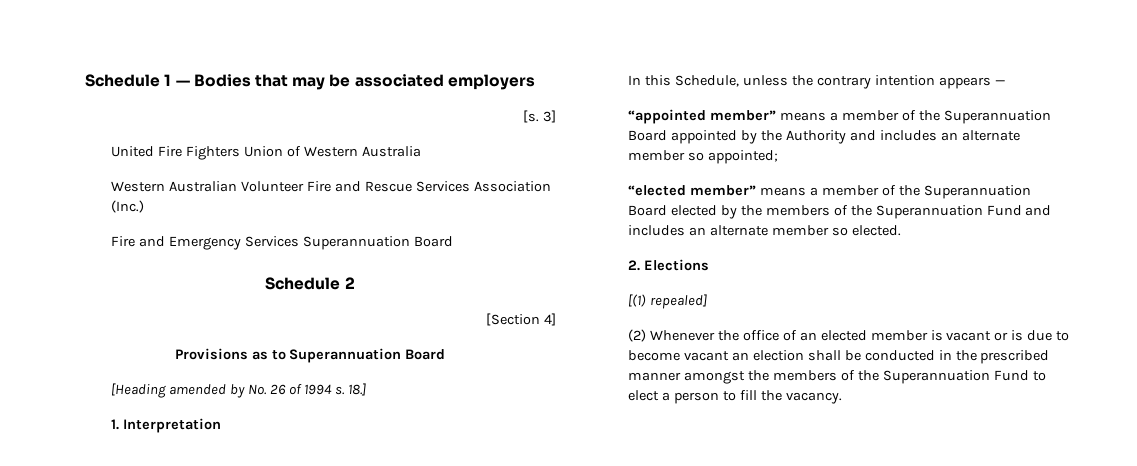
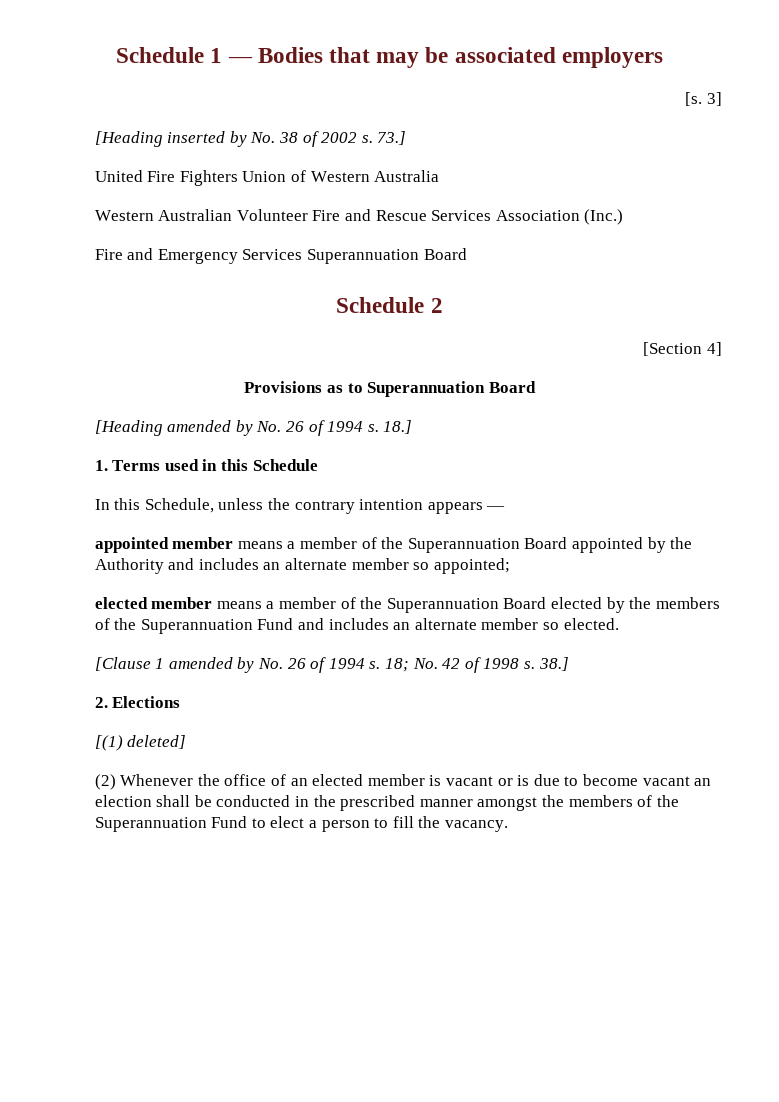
+ [Heading inserted by No. 38 of 2002 s. 73.]
- 1. Interpretation
+ 1. Terms used in this Schedule
- “appointed member” means a member of the Superannuation Board appointed by the Authority and includes an alternate member so appointed;
+ appointed member means a member of the Superannuation Board appointed by the Authority and includes an alternate member so appointed;
- “elected member” means a member of the Superannuation Board elected by the members of the Superannuation Fund and includes an alternate member so elected.
+ elected member means a member of the Superannuation Board elected by the members of the Superannuation Fund and includes an alternate member so elected.
+ [Clause 1 amended by No. 26 of 1994 s. 18; No. 42 of 1998 s. 38.]
- [(1) repealed]
+ [(1) deleted]

